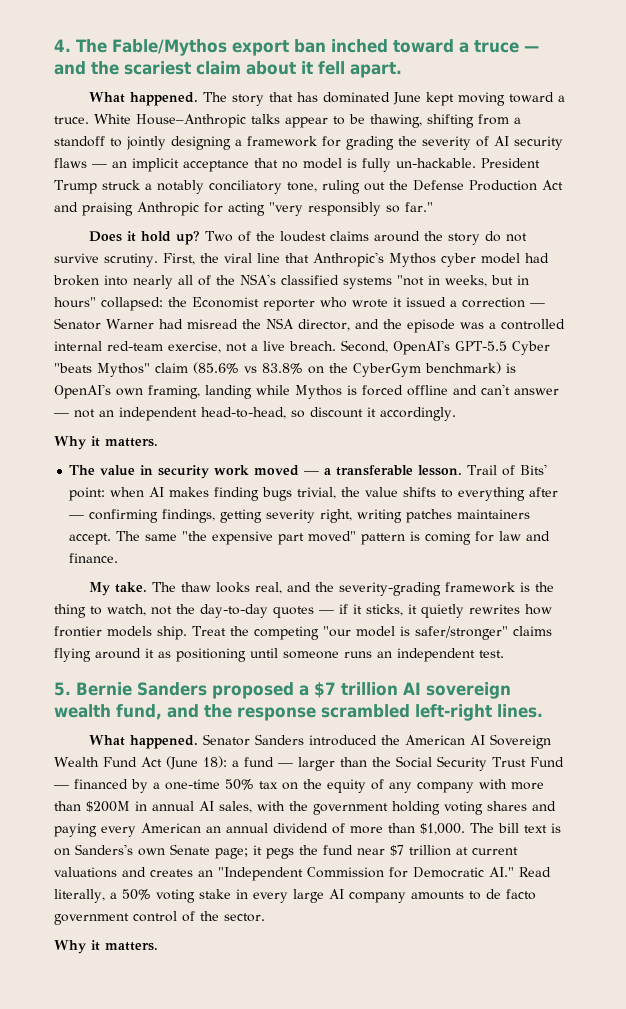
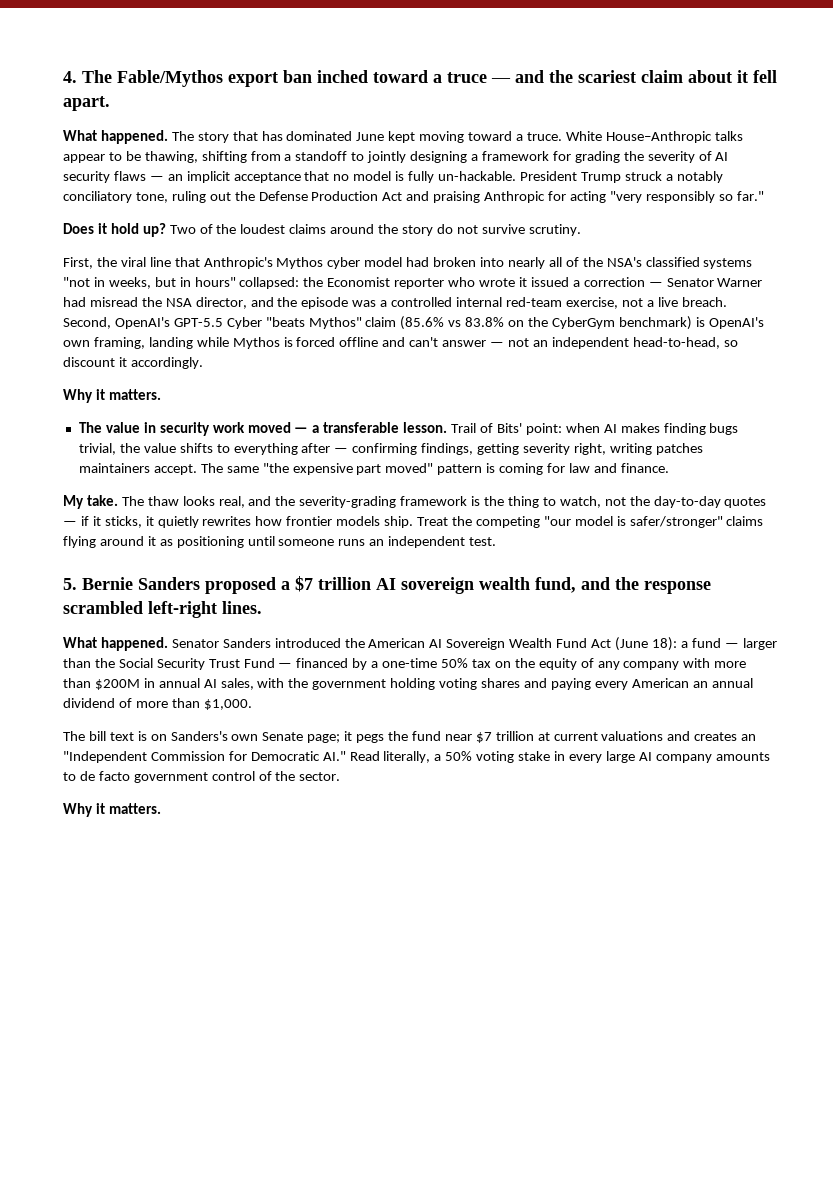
- Two of the loudest claims around the story do not survive scrutiny. First, the viral line that Anthropic's Mythos cyber model had broken into nearly all of the NSA's classified systems "not in weeks, but in hours" collapsed:
+ Two of the loudest claims around the story do not survive scrutiny.
+ First, the viral line that Anthropic's Mythos cyber model had broken into nearly all of the NSA's classified systems "not in weeks, but in hours" collapsed:
- a fund — larger than the Social Security Trust Fund — financed by a one-time 50% tax on the equity of any company with more than $200M in annual AI sales, with the government holding voting shares and paying every American an annual dividend of more than $1,000. The bill text is on Sanders's own Senate page;
+ a fund — larger than the Social Security Trust Fund — financed by a one-time 50% tax on the equity of any company with more than $200M in annual AI sales, with the government holding voting shares and paying every American an annual dividend of more than $1,000.
+ The bill text is on Sanders's own Senate page;

